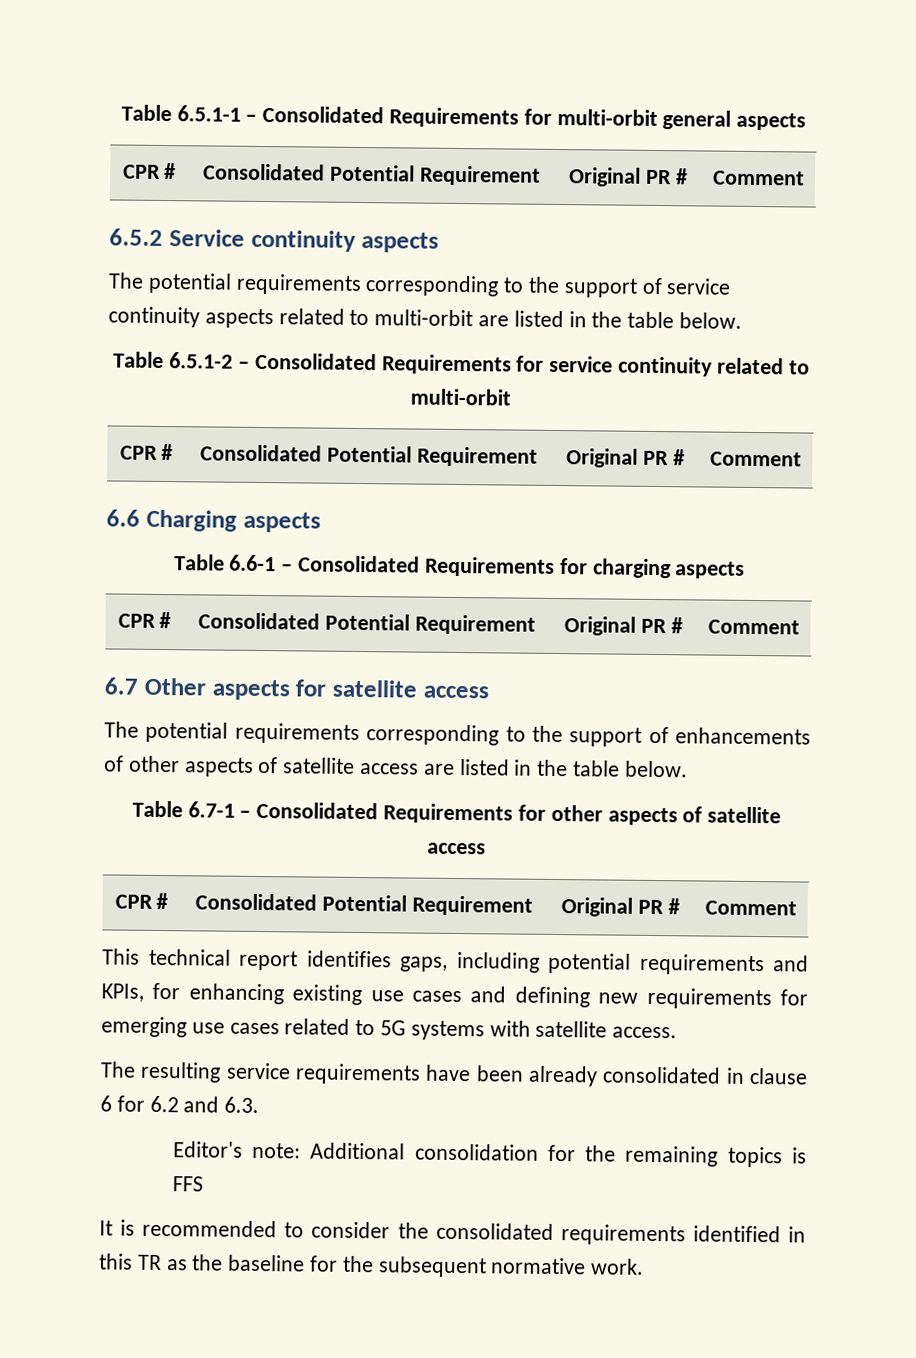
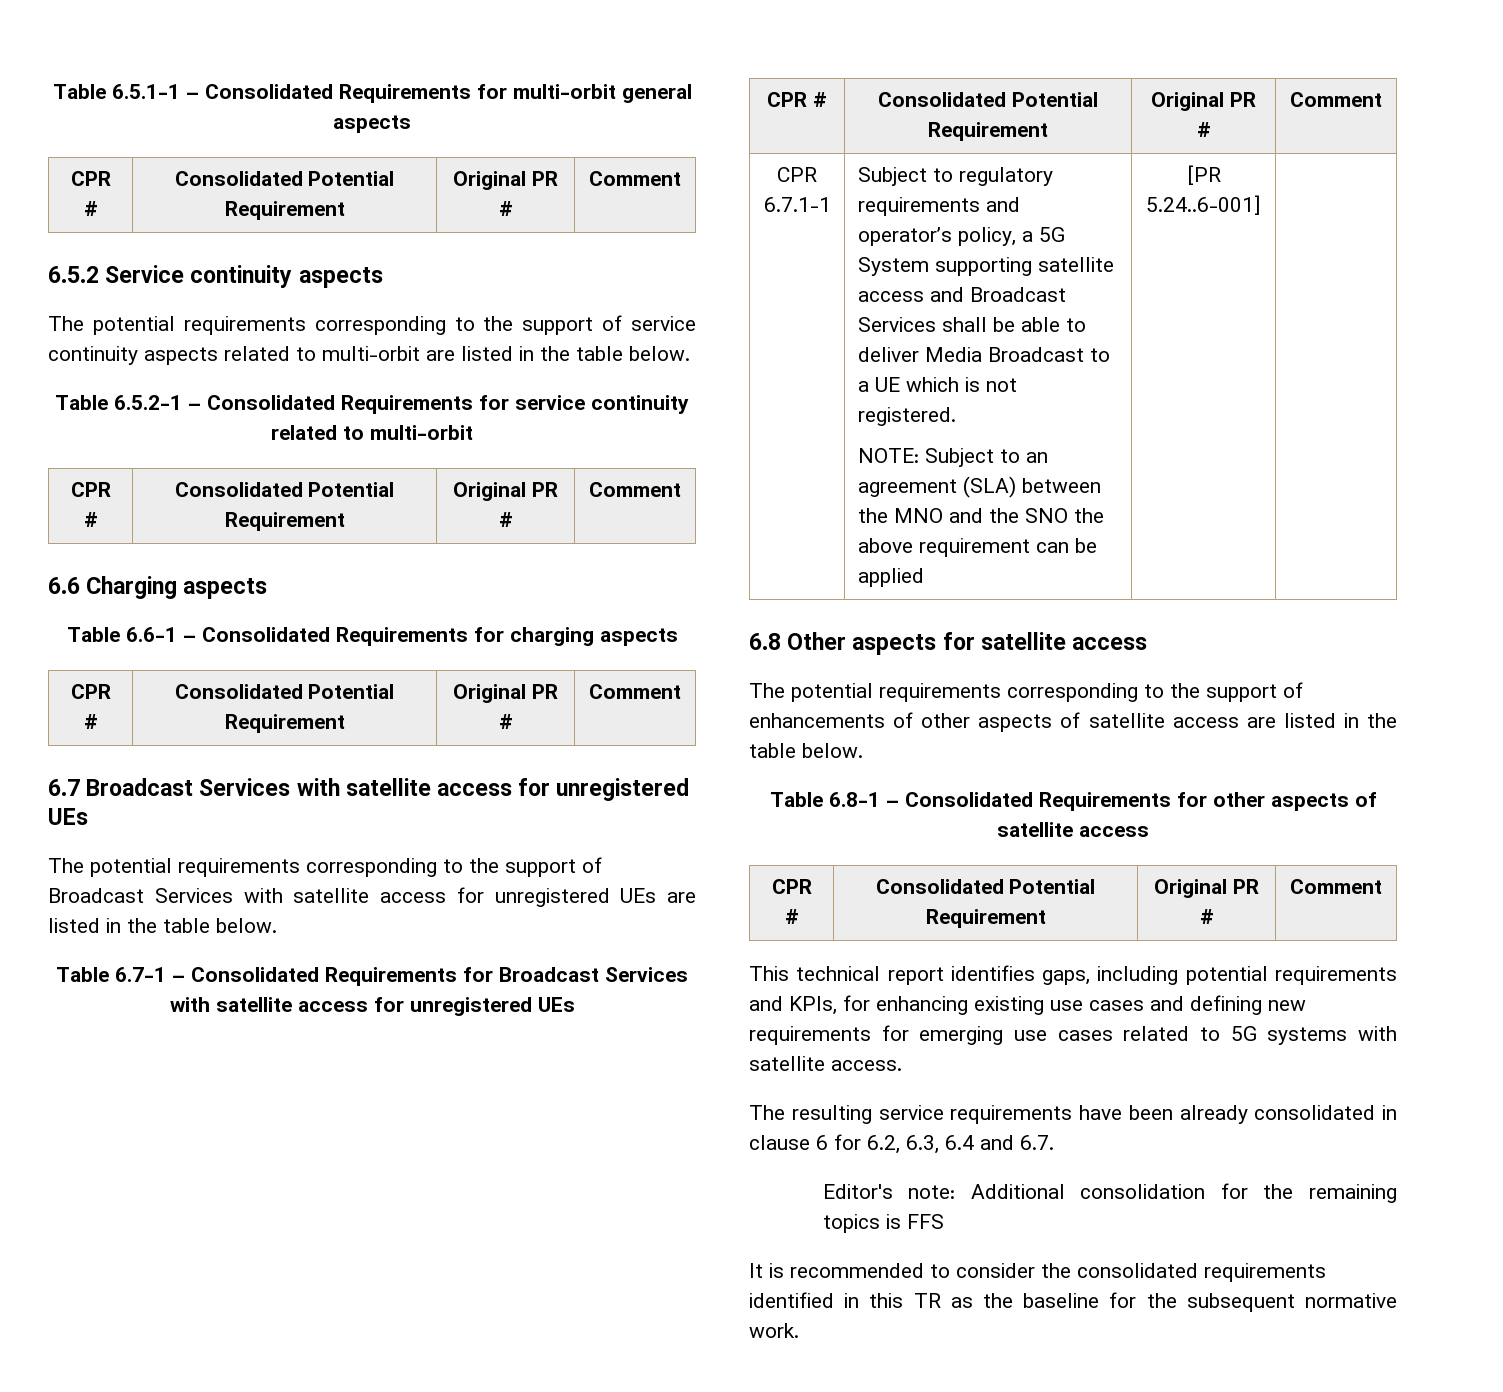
- Table 6.5.1-2 – Consolidated Requirements for service continuity related to multi-orbit
+ Table 6.5.2-1 – Consolidated Requirements for service continuity related to multi-orbit
- 6.7 Other aspects for satellite access
+ 6.7 Broadcast Services with satellite access for unregistered UEs
+ The potential requirements corresponding to the support of Broadcast Services with satellite access for unregistered UEs are listed in the table below.
+ Table 6.7-1 – Consolidated Requirements for Broadcast Services with satellite access for unregistered UEs
+ CPR # | Consolidated Potential Requirement | Original PR # | Comment
+ CPR 6.7.1-1 | Subject to regulatory requirements and operator’s policy, a 5G System supporting satellite access and Broadcast Services shall be able to deliver Media Broadcast to a UE which is not registered.
+ NOTE: Subject to an agreement (SLA) between the MNO and the SNO the above requirement can be applied | [PR 5.24..6-001] |
+ 6.8 Other aspects for satellite access
- Table 6.7-1 – Consolidated Requirements for other aspects of satellite access
+ Table 6.8-1 – Consolidated Requirements for other aspects of satellite access
- The resulting service requirements have been already consolidated in clause 6 for 6.2 and 6.3.
+ The resulting service requirements have been already consolidated in clause 6 for 6.2, 6.3, 6.4 and 6.7.

